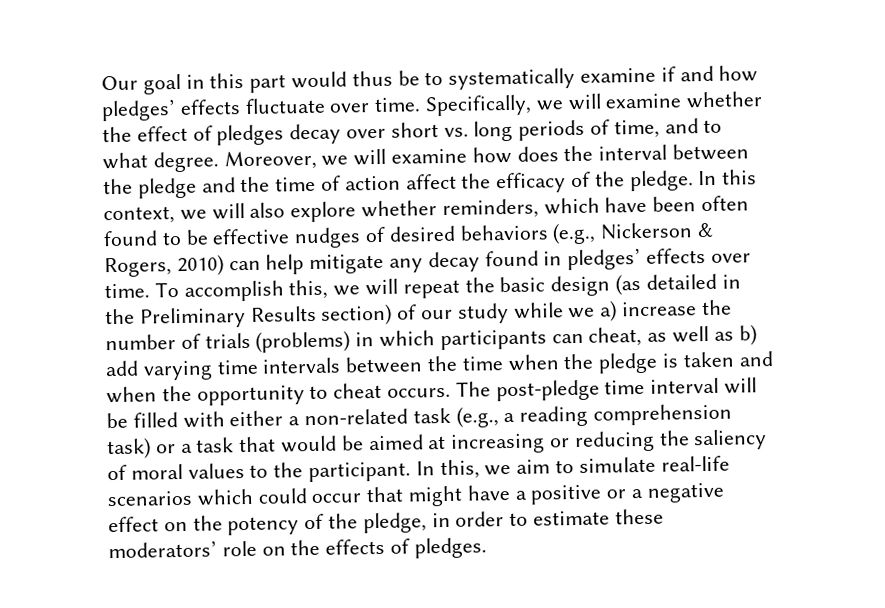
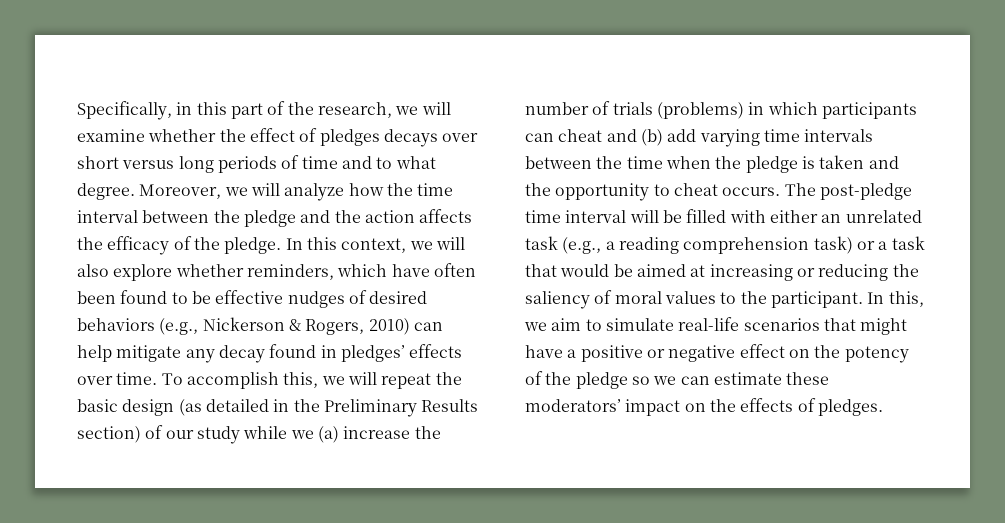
- Our goal in this part would thus be to systematically examine if and how pledges’ effects fluctuate over time. Specifically, we will examine whether the effect of pledges decay over short vs. long periods of time, and to what degree.
+ Specifically, in this part of the research, we will examine whether the effect of pledges decays over short versus long periods of time and to what degree.
- Moreover, we will examine how does the interval between the pledge and the time of action affect the efficacy of the pledge.
+ Moreover, we will analyze how the time interval between the pledge and the action affects the efficacy of the pledge.
- In this context, we will also explore whether reminders, which have been often found to be effective nudges of desired behaviors (e.g., Nickerson & Rogers, 2010) can help mitigate any decay found in pledges’ effects over time.
+ In this context, we will also explore whether reminders, which have often been found to be effective nudges of desired behaviors (e.g., Nickerson & Rogers, 2010) can help mitigate any decay found in pledges’ effects over time.
- To accomplish this, we will repeat the basic design (as detailed in the Preliminary Results section) of our study while we a) increase the number of trials (problems) in which participants can cheat, as well as b) add varying time intervals between the time when the pledge is taken and when the opportunity to cheat occurs.
+ To accomplish this, we will repeat the basic design (as detailed in the Preliminary Results section) of our study while we (a) increase the number of trials (problems) in which participants can cheat and (b) add varying time intervals between the time when the pledge is taken and the opportunity to cheat occurs.
- The post-pledge time interval will be filled with either a non-related task (e.g., a reading comprehension task) or a task that would be aimed at increasing or reducing the saliency of moral values to the participant.
+ The post-pledge time interval will be filled with either an unrelated task (e.g., a reading comprehension task) or a task that would be aimed at increasing or reducing the saliency of moral values to the participant.
- In this, we aim to simulate real-life scenarios which could occur that might have a positive or a negative effect on the potency of the pledge, in order to estimate these moderators’ role on the effects of pledges.
+ In this, we aim to simulate real-life scenarios that might have a positive or negative effect on the potency of the pledge so we can estimate these moderators’ impact on the effects of pledges.

